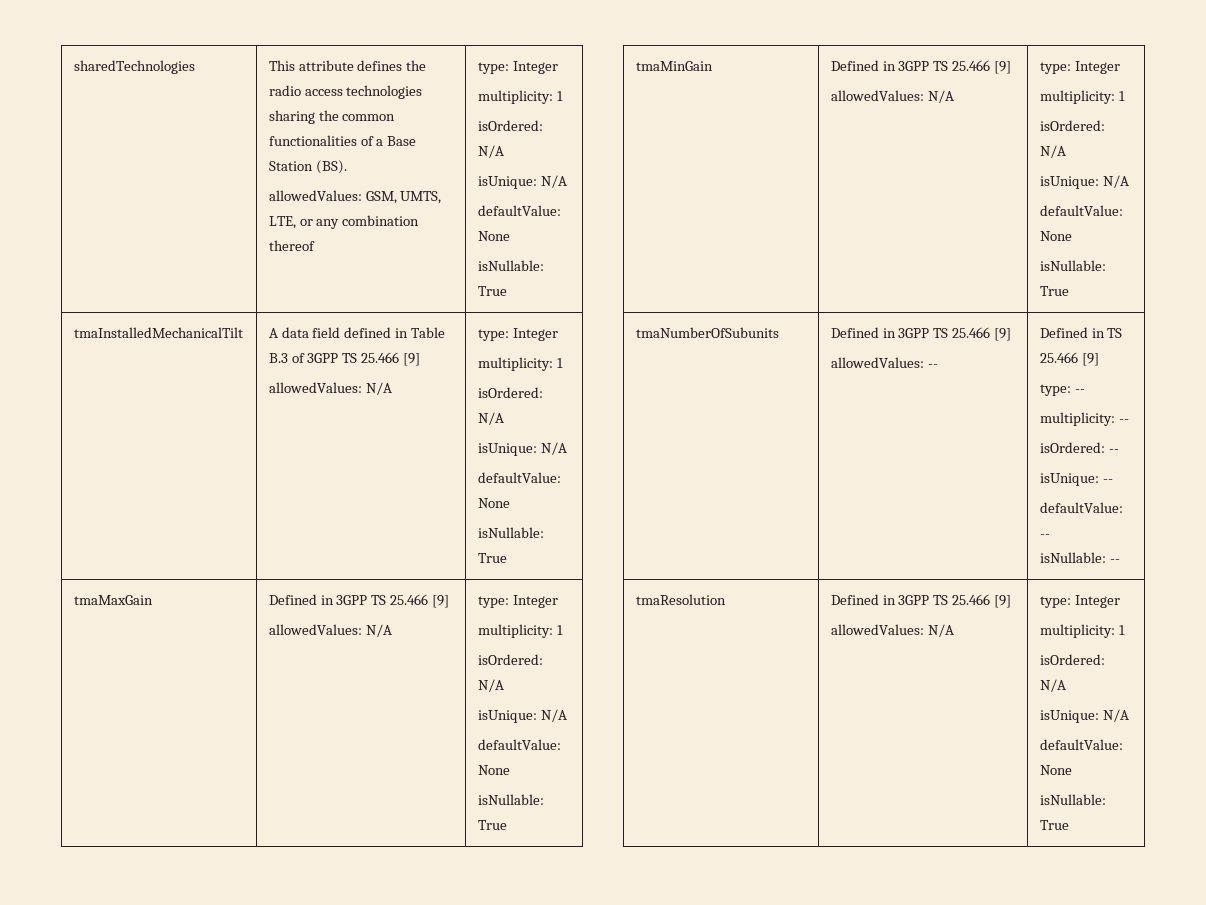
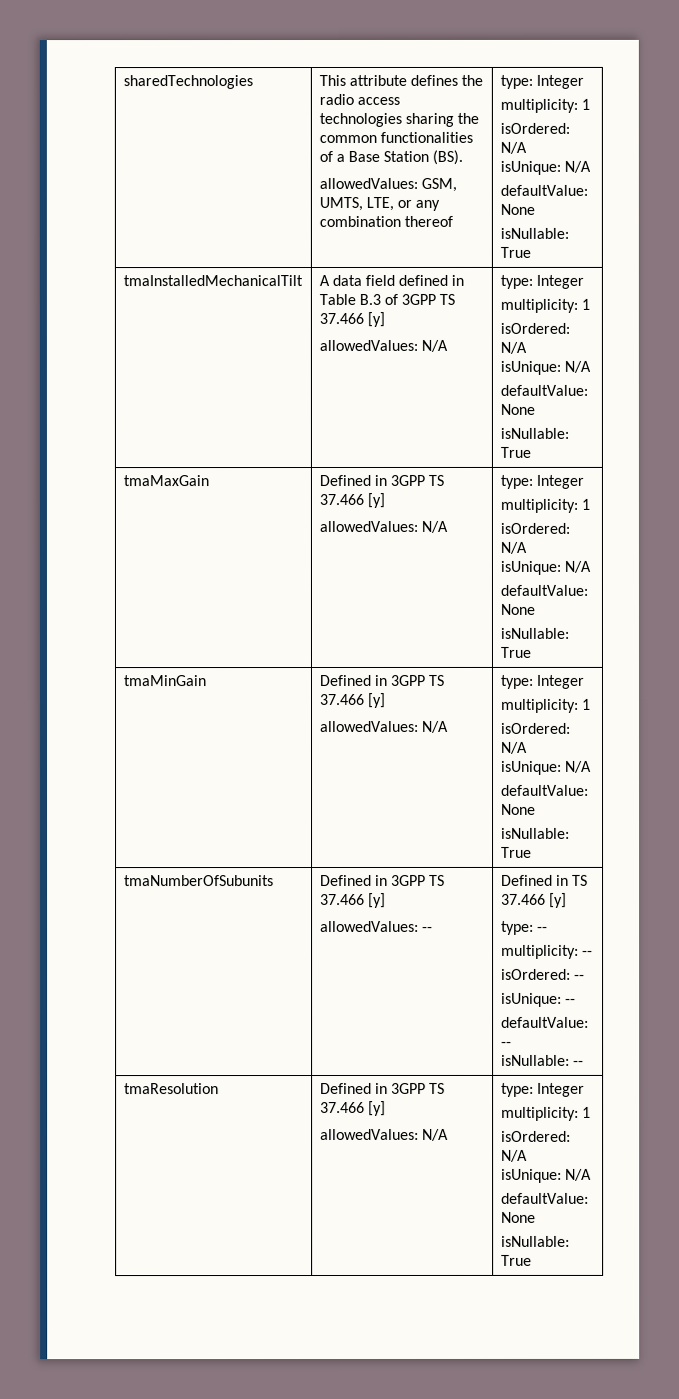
- tmaInstalledMechanicalTilt | A data field defined in Table B.3 of 3GPP TS 25.466 [9]
+ tmaInstalledMechanicalTilt | A data field defined in Table B.3 of 3GPP TS 37.466 [y]
- tmaMaxGain | Defined in 3GPP TS 25.466 [9]
+ tmaMaxGain | Defined in 3GPP TS 37.466 [y]
- tmaMinGain | Defined in 3GPP TS 25.466 [9]
+ tmaMinGain | Defined in 3GPP TS 37.466 [y]
- tmaNumberOfSubunits | Defined in 3GPP TS 25.466 [9]
- allowedValues: -- | Defined in TS 25.466 [9]
+ tmaNumberOfSubunits | Defined in 3GPP TS 37.466 [y]
+ allowedValues: -- | Defined in TS 37.466 [y]
- tmaResolution | Defined in 3GPP TS 25.466 [9]
+ tmaResolution | Defined in 3GPP TS 37.466 [y]

